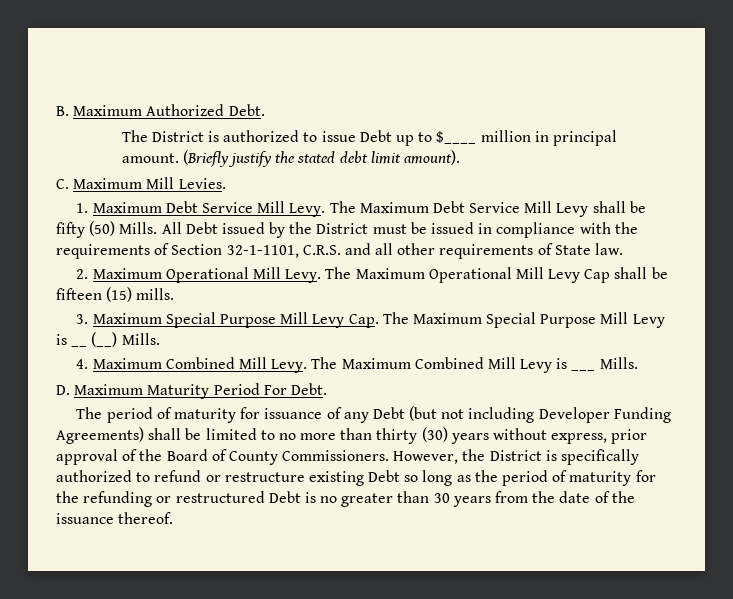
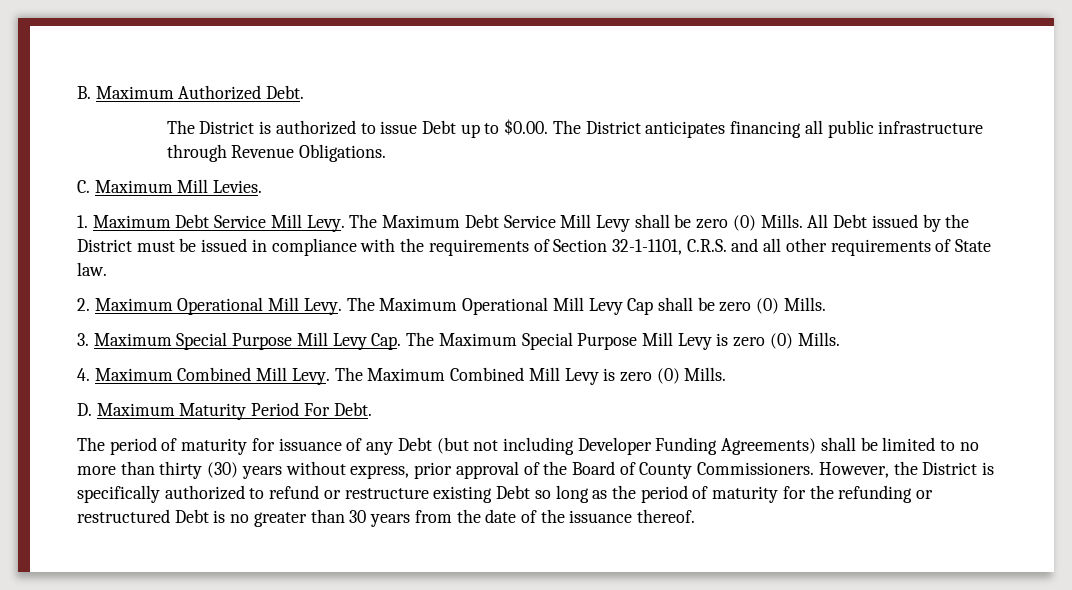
- The District is authorized to issue Debt up to $____ million in principal amount. (Briefly justify the stated debt limit amount).
+ The District is authorized to issue Debt up to $0.00. The District anticipates financing all public infrastructure through Revenue Obligations.
- The Maximum Debt Service Mill Levy shall be fifty (50) Mills.
+ The Maximum Debt Service Mill Levy shall be zero (0) Mills.
- The Maximum Operational Mill Levy Cap shall be fifteen (15) mills.
+ The Maximum Operational Mill Levy Cap shall be zero (0) Mills.
- 3. Maximum Special Purpose Mill Levy Cap. The Maximum Special Purpose Mill Levy is __ (__) Mills.
+ 3. Maximum Special Purpose Mill Levy Cap. The Maximum Special Purpose Mill Levy is zero (0) Mills.
- The Maximum Combined Mill Levy is ___ Mills.
+ The Maximum Combined Mill Levy is zero (0) Mills.

